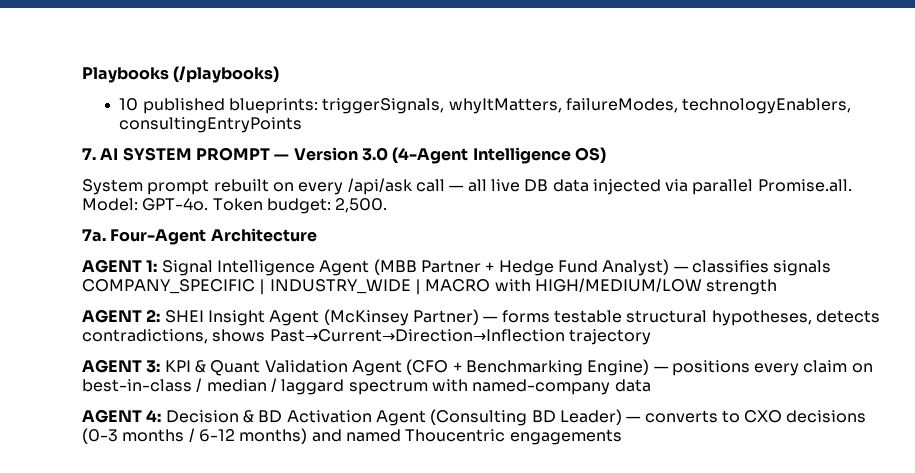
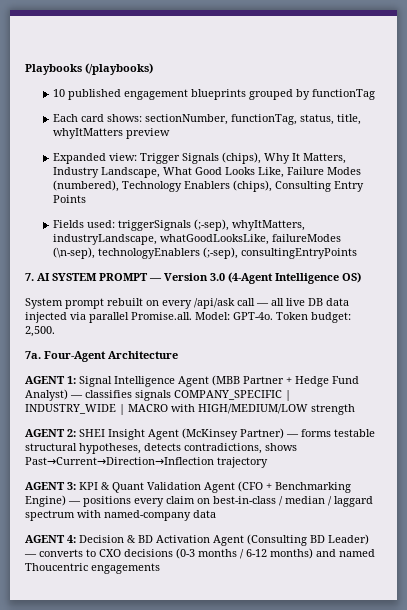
- 10 published blueprints: triggerSignals, whyItMatters, failureModes, technologyEnablers, consultingEntryPoints
+ 10 published engagement blueprints grouped by functionTag
+ Each card shows: sectionNumber, functionTag, status, title, whyItMatters preview
+ Expanded view: Trigger Signals (chips), Why It Matters, Industry Landscape, What Good Looks Like, Failure Modes (numbered), Technology Enablers (chips), Consulting Entry Points
+ Fields used: triggerSignals (;-sep), whyItMatters, industryLandscape, whatGoodLooksLike, failureModes (\n-sep), technologyEnablers (;-sep), consultingEntryPoints

